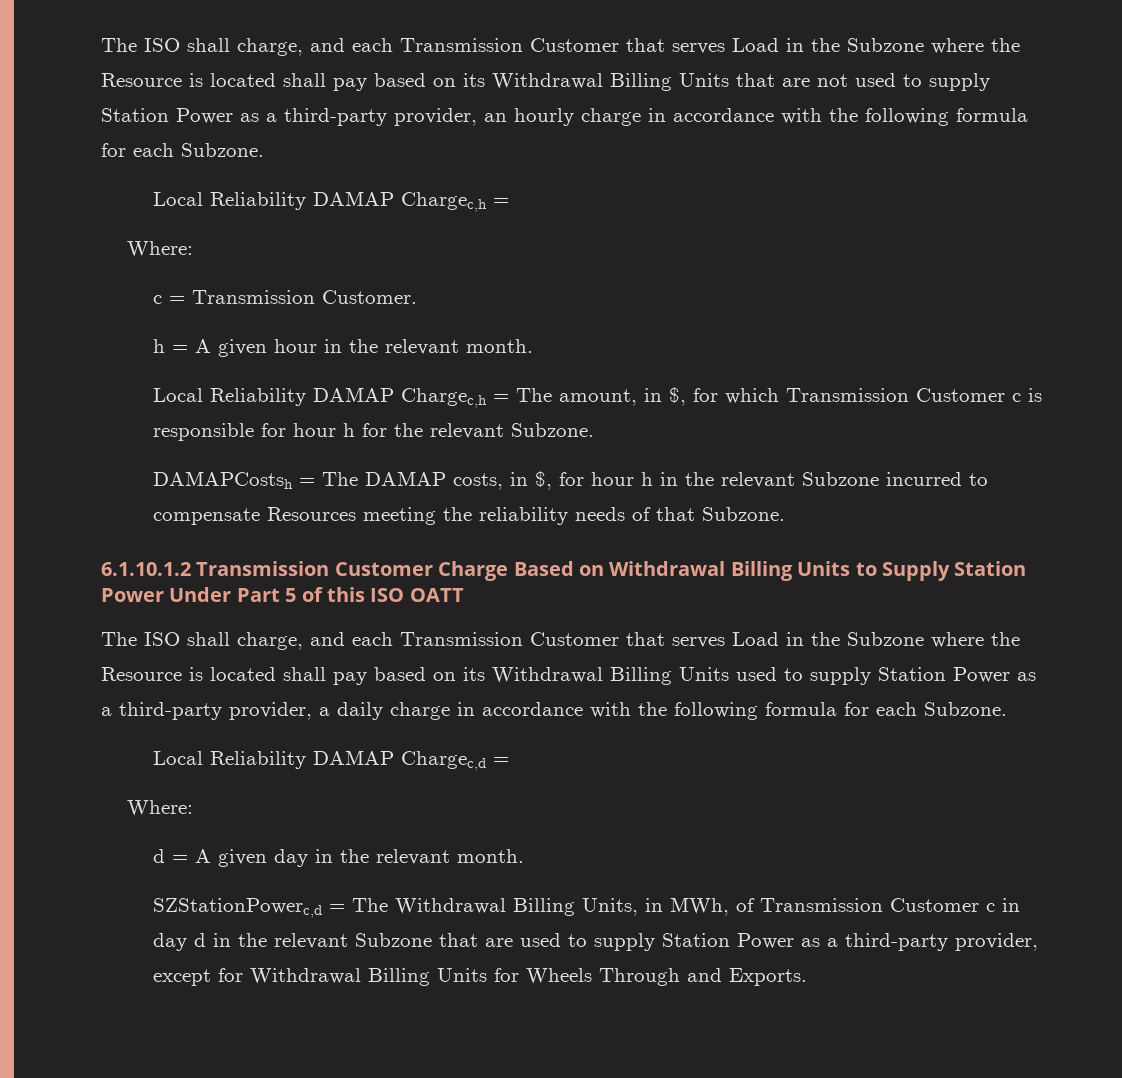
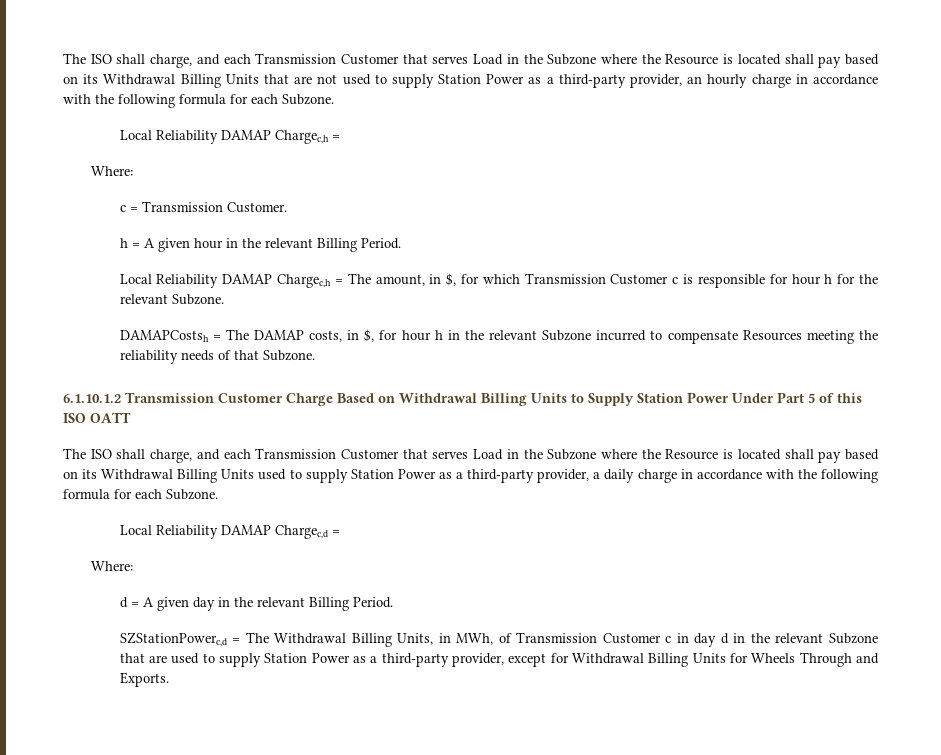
- h = A given hour in the relevant month.
+ h = A given hour in the relevant Billing Period.
- d = A given day in the relevant month.
+ d = A given day in the relevant Billing Period.

